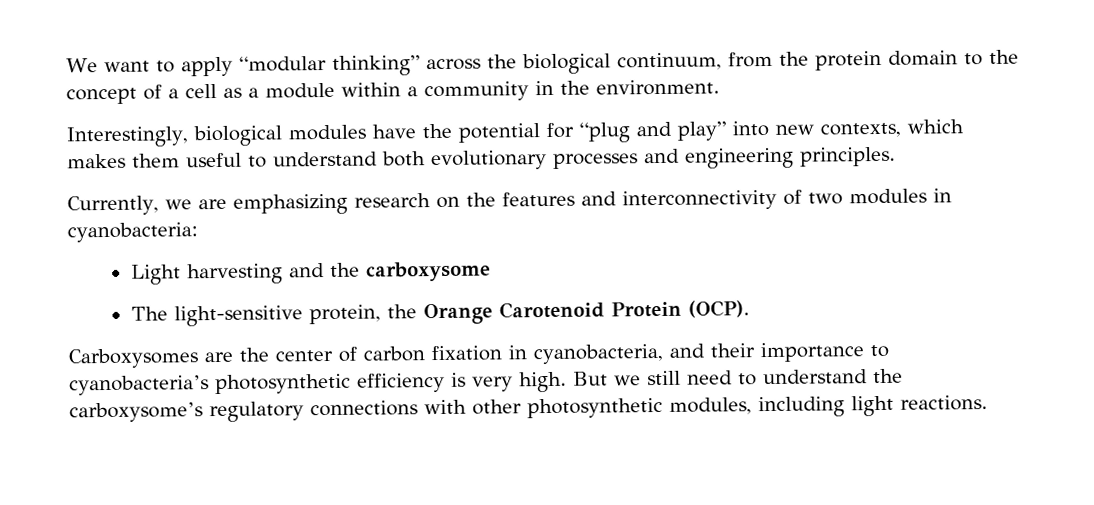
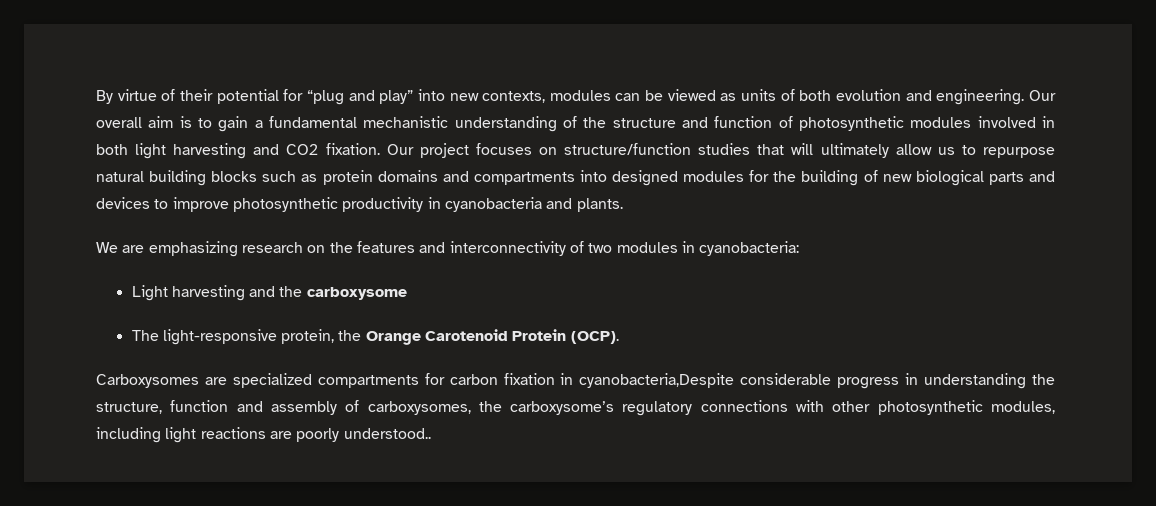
- We want to apply “modular thinking” across the biological continuum, from the protein domain to the concept of a cell as a module within a community in the environment.
- Interestingly, biological modules have the potential for “plug and play” into new contexts, which makes them useful to understand both evolutionary processes and engineering principles.
- Currently, we are emphasizing research on the features and interconnectivity of two modules in cyanobacteria:
+ By virtue of their potential for “plug and play” into new contexts, modules can be viewed as units of both evolution and engineering. Our overall aim is to gain a fundamental mechanistic understanding of the structure and function of photosynthetic modules involved in both light harvesting and CO2 fixation. Our project focuses on structure/function studies that will ultimately allow us to repurpose natural building blocks such as protein domains and compartments into designed modules for the building of new biological parts and devices to improve photosynthetic productivity in cyanobacteria and plants.
+ We are emphasizing research on the features and interconnectivity of two modules in cyanobacteria:
- The light-sensitive protein, the Orange Carotenoid Protein (OCP).
+ The light-responsive protein, the Orange Carotenoid Protein (OCP).
- Carboxysomes are the center of carbon fixation in cyanobacteria, and their importance to cyanobacteria’s photosynthetic efficiency is very high. But we still need to understand the carboxysome’s regulatory connections with other photosynthetic modules, including light reactions.
+ Carboxysomes are specialized compartments for carbon fixation in cyanobacteria,Despite considerable progress in understanding the structure, function and assembly of carboxysomes, the carboxysome’s regulatory connections with other photosynthetic modules, including light reactions are poorly understood..

